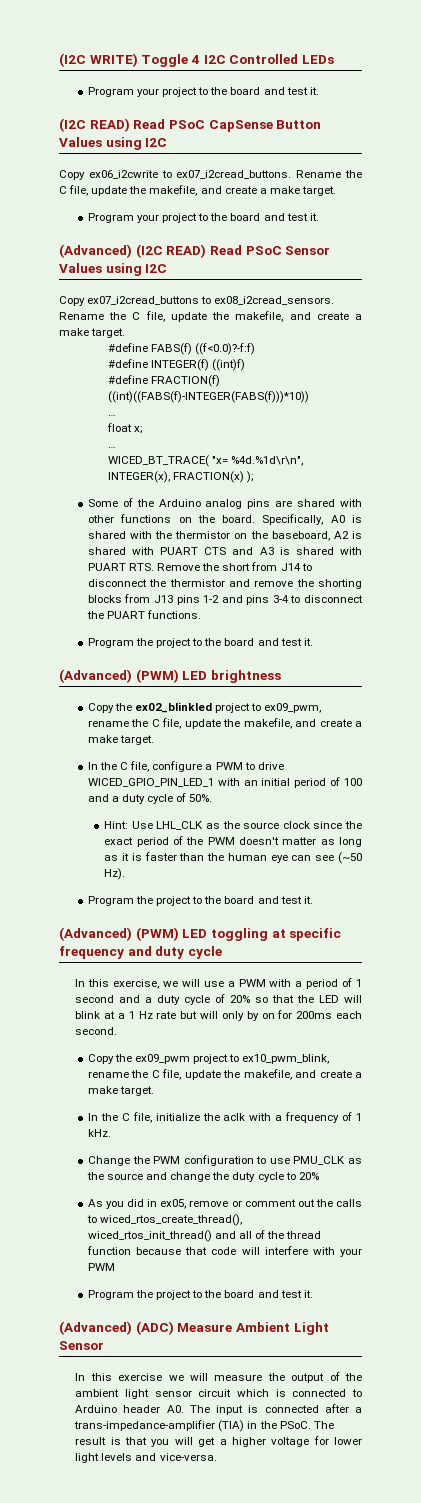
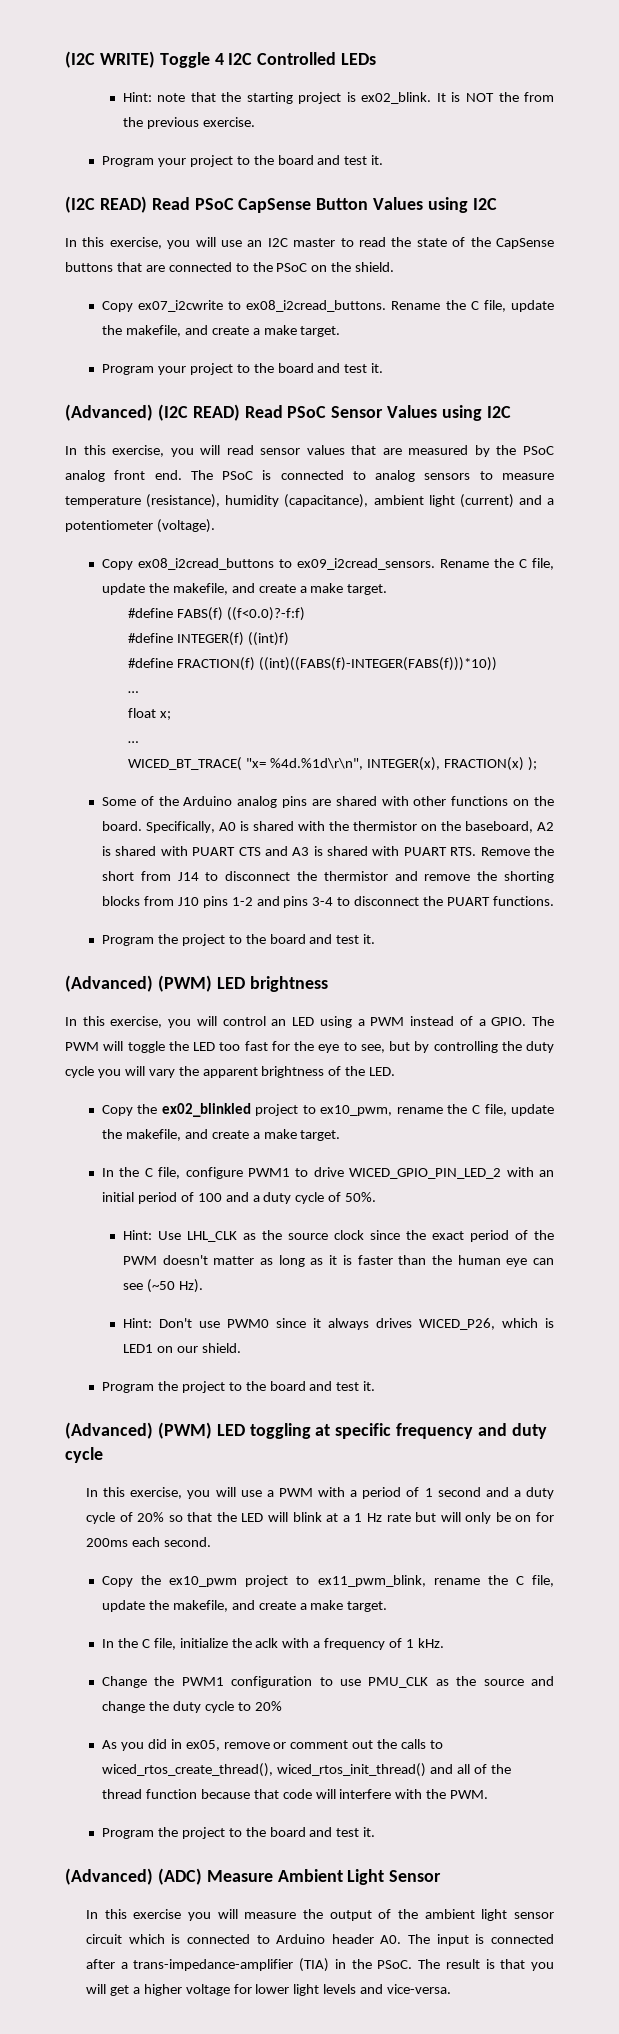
+ Hint: note that the starting project is ex02_blink. It is NOT the from the previous exercise.
- Copy ex06_i2cwrite to ex07_i2cread_buttons.
+ In this exercise, you will use an I2C master to read the state of the CapSense buttons that are connected to the PSoC on the shield.
+ Copy ex07_i2cwrite to ex08_i2cread_buttons.
- Copy ex07_i2cread_buttons to ex08_i2cread_sensors.
+ In this exercise, you will read sensor values that are measured by the PSoC analog front end. The PSoC is connected to analog sensors to measure temperature (resistance), humidity (capacitance), ambient light (current) and a potentiometer (voltage).
+ Copy ex08_i2cread_buttons to ex09_i2cread_sensors.
- Specifically, A0 is shared with the thermistor on the baseboard, A2 is shared with PUART CTS and A3 is shared with PUART RTS. Remove the short from J14 to disconnect the thermistor and remove the shorting blocks from J13 pins 1-2 and pins 3-4 to disconnect the PUART functions.
+ Specifically, A0 is shared with the thermistor on the baseboard, A2 is shared with PUART CTS and A3 is shared with PUART RTS. Remove the short from J14 to disconnect the thermistor and remove the shorting blocks from J10 pins 1-2 and pins 3-4 to disconnect the PUART functions.
+ In this exercise, you will control an LED using a PWM instead of a GPIO. The PWM will toggle the LED too fast for the eye to see, but by controlling the duty cycle you will vary the apparent brightness of the LED.
- Copy the ex02_blinkled project to ex09_pwm, rename the C file, update the makefile, and create a make target.
+ Copy the ex02_blinkled project to ex10_pwm, rename the C file, update the makefile, and create a make target.
- In the C file, configure a PWM to drive WICED_GPIO_PIN_LED_1 with an initial period of 100 and a duty cycle of 50%.
+ In the C file, configure PWM1 to drive WICED_GPIO_PIN_LED_2 with an initial period of 100 and a duty cycle of 50%.
+ Hint: Don't use PWM0 since it always drives WICED_P26, which is LED1 on our shield.
- In this exercise, we will use a PWM with a period of 1 second and a duty cycle of 20% so that the LED will blink at a 1 Hz rate but will only by on for 200ms each second.
+ In this exercise, you will use a PWM with a period of 1 second and a duty cycle of 20% so that the LED will blink at a 1 Hz rate but will only be on for 200ms each second.
- Copy the ex09_pwm project to ex10_pwm_blink, rename the C file, update the makefile, and create a make target.
+ Copy the ex10_pwm project to ex11_pwm_blink, rename the C file, update the makefile, and create a make target.
- Change the PWM configuration to use PMU_CLK as the source and change the duty cycle to 20%
+ Change the PWM1 configuration to use PMU_CLK as the source and change the duty cycle to 20%
- As you did in ex05, remove or comment out the calls to wiced_rtos_create_thread(), wiced_rtos_init_thread() and all of the thread function because that code will interfere with your PWM
+ As you did in ex05, remove or comment out the calls to wiced_rtos_create_thread(), wiced_rtos_init_thread() and all of the thread function because that code will interfere with the PWM.
- In this exercise we will measure the output of the ambient light sensor circuit which is connected to Arduino header A0. The input is connected after a trans-impedance-amplifier (TIA) in the PSoC.
+ In this exercise you will measure the output of the ambient light sensor circuit which is connected to Arduino header A0. The input is connected after a trans-impedance-amplifier (TIA) in the PSoC.

